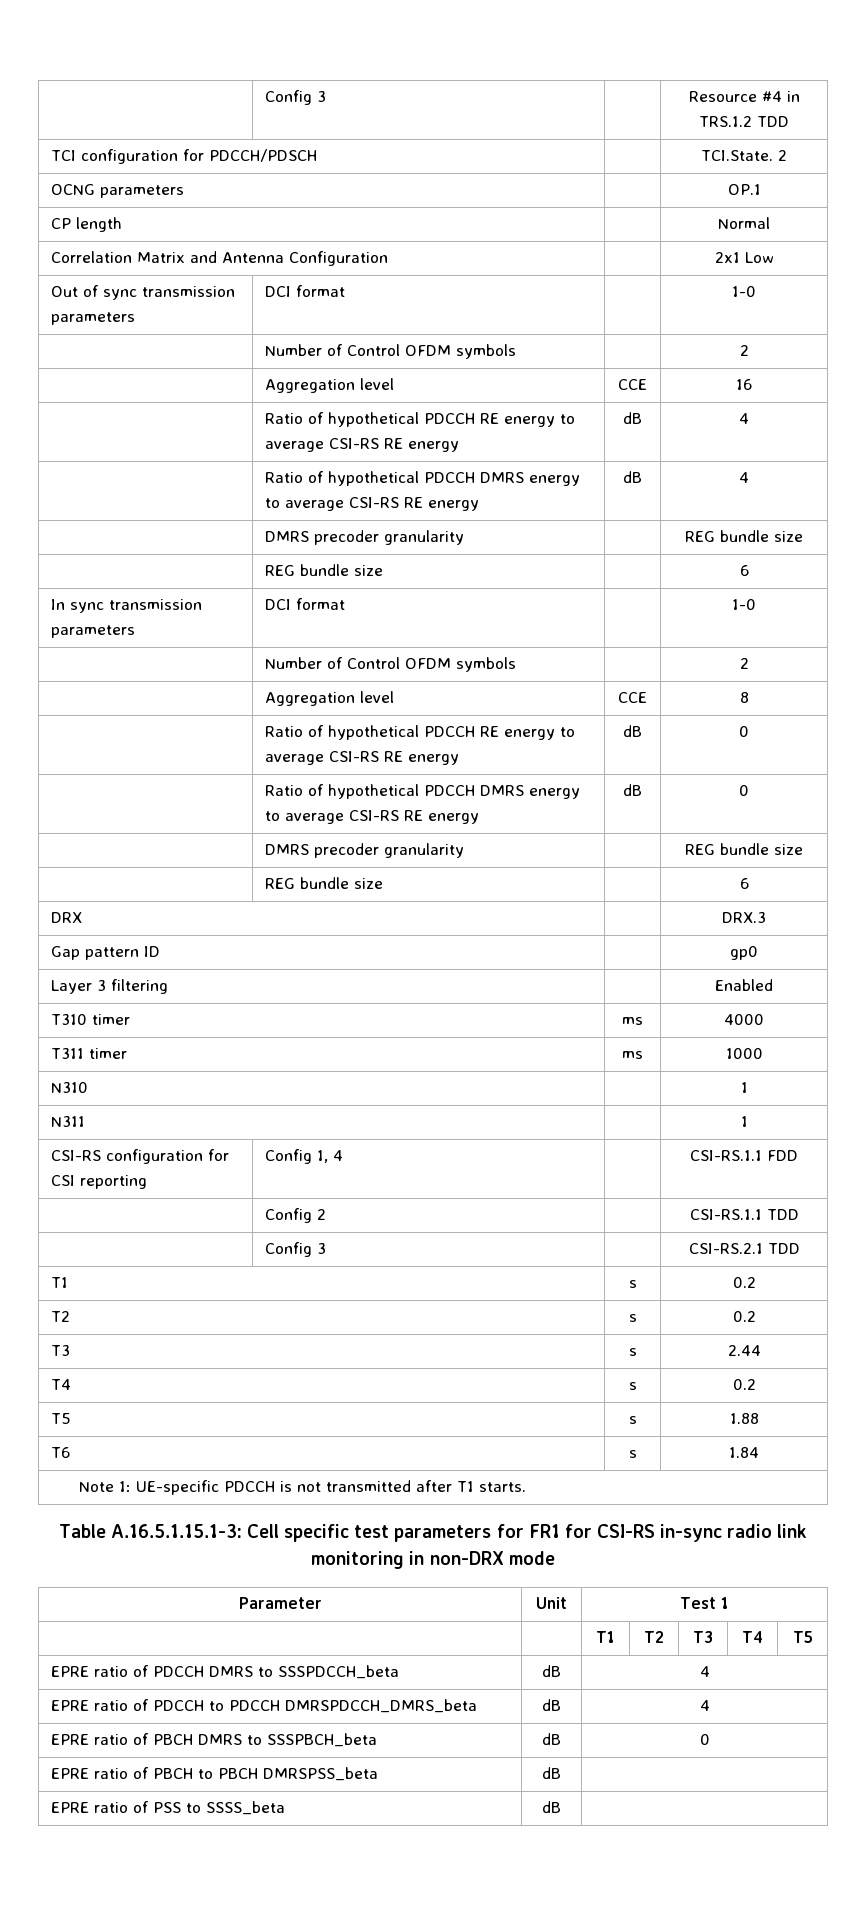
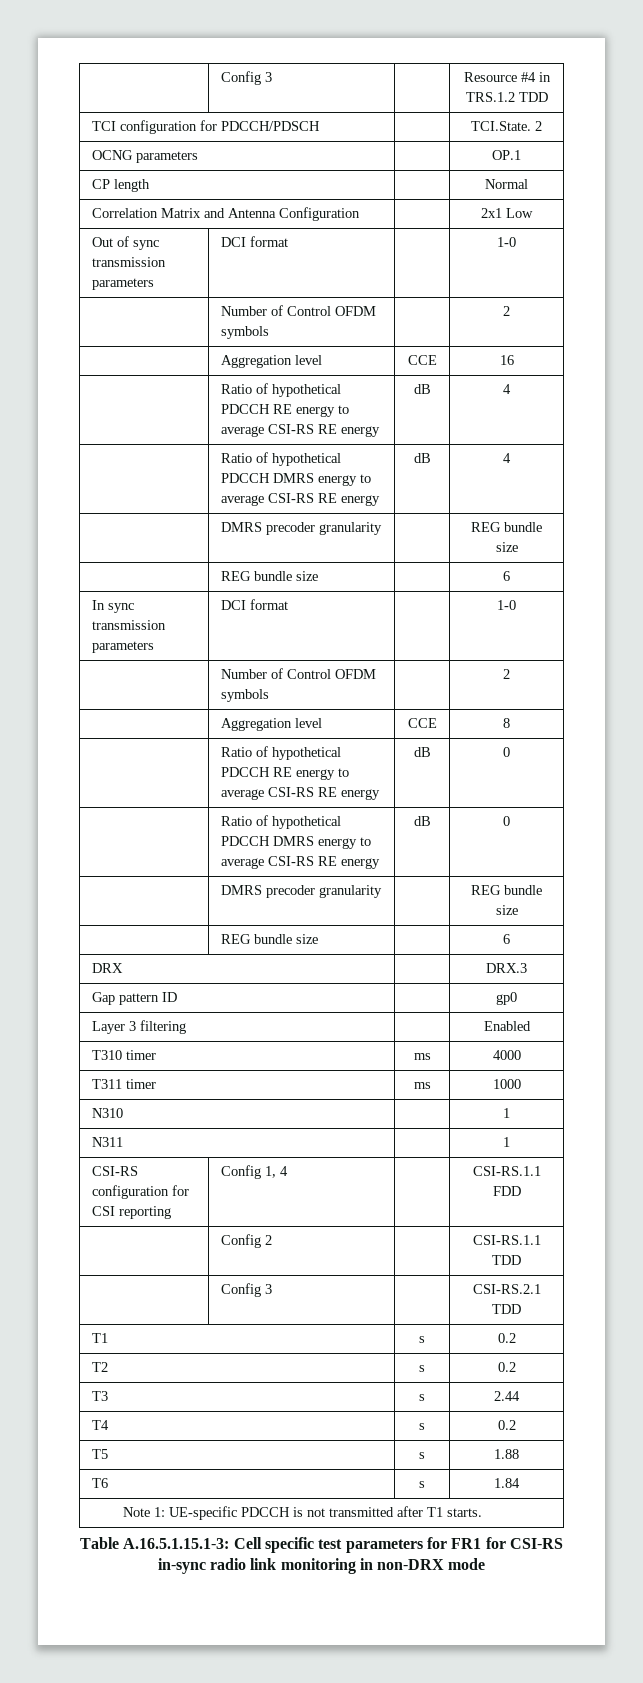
- Parameter | Unit | Test 1
- | | T1 | T2 | T3 | T4 | T5
- EPRE ratio of PDCCH DMRS to SSSPDCCH_beta | dB | 4
- EPRE ratio of PDCCH to PDCCH DMRSPDCCH_DMRS_beta | dB | 4
- EPRE ratio of PBCH DMRS to SSSPBCH_beta | dB | 0
- EPRE ratio of PBCH to PBCH DMRSPSS_beta | dB |
- EPRE ratio of PSS to SSSS_beta | dB |

